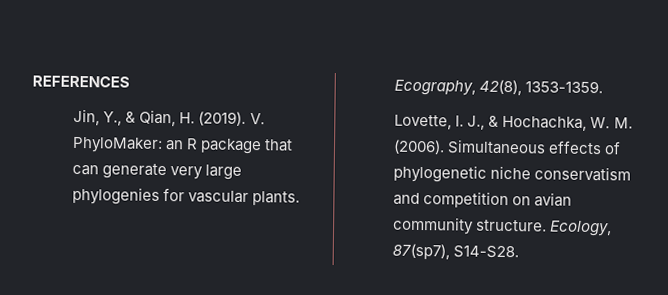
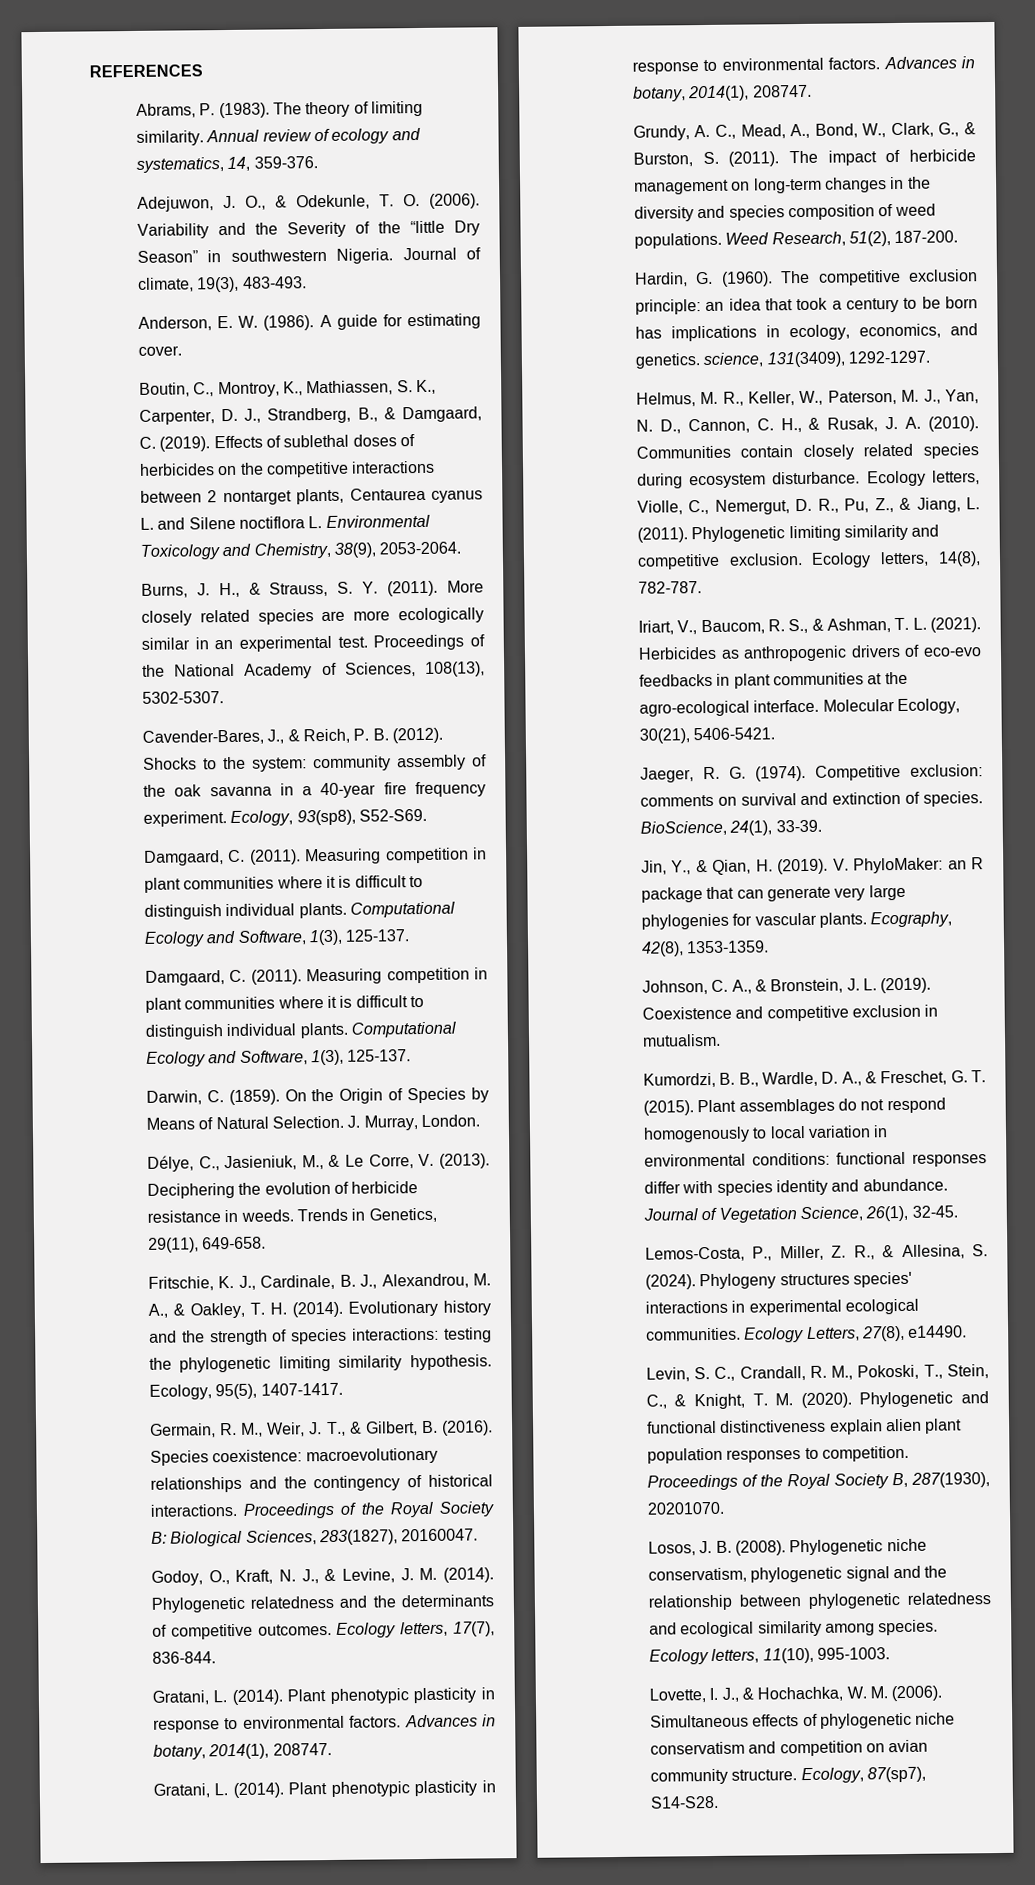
+ Abrams, P. (1983). The theory of limiting similarity. Annual review of ecology and systematics, 14, 359-376.
+ Adejuwon, J. O., & Odekunle, T. O. (2006). Variability and the Severity of the “little Dry Season” in southwestern Nigeria. Journal of climate, 19(3), 483-493.
+ Anderson, E. W. (1986). A guide for estimating cover.
+ Boutin, C., Montroy, K., Mathiassen, S. K., Carpenter, D. J., Strandberg, B., & Damgaard, C. (2019). Effects of sublethal doses of herbicides on the competitive interactions between 2 nontarget plants, Centaurea cyanus L. and Silene noctiflora L. Environmental Toxicology and Chemistry, 38(9), 2053-2064.
+ Burns, J. H., & Strauss, S. Y. (2011). More closely related species are more ecologically similar in an experimental test. Proceedings of the National Academy of Sciences, 108(13), 5302-5307.
+ Cavender-Bares, J., & Reich, P. B. (2012). Shocks to the system: community assembly of the oak savanna in a 40‐year fire frequency experiment. Ecology, 93(sp8), S52-S69.
+ Damgaard, C. (2011). Measuring competition in plant communities where it is difficult to distinguish individual plants. Computational Ecology and Software, 1(3), 125-137.
+ Damgaard, C. (2011). Measuring competition in plant communities where it is difficult to distinguish individual plants. Computational Ecology and Software, 1(3), 125-137.
+ Darwin, C. (1859). On the Origin of Species by Means of Natural Selection. J. Murray, London.
+ Délye, C., Jasieniuk, M., & Le Corre, V. (2013). Deciphering the evolution of herbicide resistance in weeds. Trends in Genetics, 29(11), 649-658.
+ Fritschie, K. J., Cardinale, B. J., Alexandrou, M. A., & Oakley, T. H. (2014). Evolutionary history and the strength of species interactions: testing the phylogenetic limiting similarity hypothesis. Ecology, 95(5), 1407-1417.
+ Germain, R. M., Weir, J. T., & Gilbert, B. (2016). Species coexistence: macroevolutionary relationships and the contingency of historical interactions. Proceedings of the Royal Society B: Biological Sciences, 283(1827), 20160047.
+ Godoy, O., Kraft, N. J., & Levine, J. M. (2014). Phylogenetic relatedness and the determinants of competitive outcomes. Ecology letters, 17(7), 836-844.
+ Gratani, L. (2014). Plant phenotypic plasticity in response to environmental factors. Advances in botany, 2014(1), 208747.
+ Gratani, L. (2014). Plant phenotypic plasticity in response to environmental factors. Advances in botany, 2014(1), 208747.
+ Grundy, A. C., Mead, A., Bond, W., Clark, G., & Burston, S. (2011). The impact of herbicide management on long‐term changes in the diversity and species composition of weed populations. Weed Research, 51(2), 187-200.
+ Hardin, G. (1960). The competitive exclusion principle: an idea that took a century to be born has implications in ecology, economics, and genetics. science, 131(3409), 1292-1297.
+ Helmus, M. R., Keller, W., Paterson, M. J., Yan, N. D., Cannon, C. H., & Rusak, J. A. (2010). Communities contain closely related species during ecosystem disturbance. Ecology letters, Violle, C., Nemergut, D. R., Pu, Z., & Jiang, L. (2011). Phylogenetic limiting similarity and competitive exclusion. Ecology letters, 14(8), 782-787.
+ Iriart, V., Baucom, R. S., & Ashman, T. L. (2021). Herbicides as anthropogenic drivers of eco‐evo feedbacks in plant communities at the agro‐ecological interface. Molecular Ecology, 30(21), 5406-5421.
+ Jaeger, R. G. (1974). Competitive exclusion: comments on survival and extinction of species. BioScience, 24(1), 33-39.
+ Johnson, C. A., & Bronstein, J. L. (2019). Coexistence and competitive exclusion in mutualism.
+ Kumordzi, B. B., Wardle, D. A., & Freschet, G. T. (2015). Plant assemblages do not respond homogenously to local variation in environmental conditions: functional responses differ with species identity and abundance. Journal of Vegetation Science, 26(1), 32-45.
+ Lemos‐Costa, P., Miller, Z. R., & Allesina, S. (2024). Phylogeny structures species' interactions in experimental ecological communities. Ecology Letters, 27(8), e14490.
+ Levin, S. C., Crandall, R. M., Pokoski, T., Stein, C., & Knight, T. M. (2020). Phylogenetic and functional distinctiveness explain alien plant population responses to competition. Proceedings of the Royal Society B, 287(1930), 20201070.
+ Losos, J. B. (2008). Phylogenetic niche conservatism, phylogenetic signal and the relationship between phylogenetic relatedness and ecological similarity among species. Ecology letters, 11(10), 995-1003.

